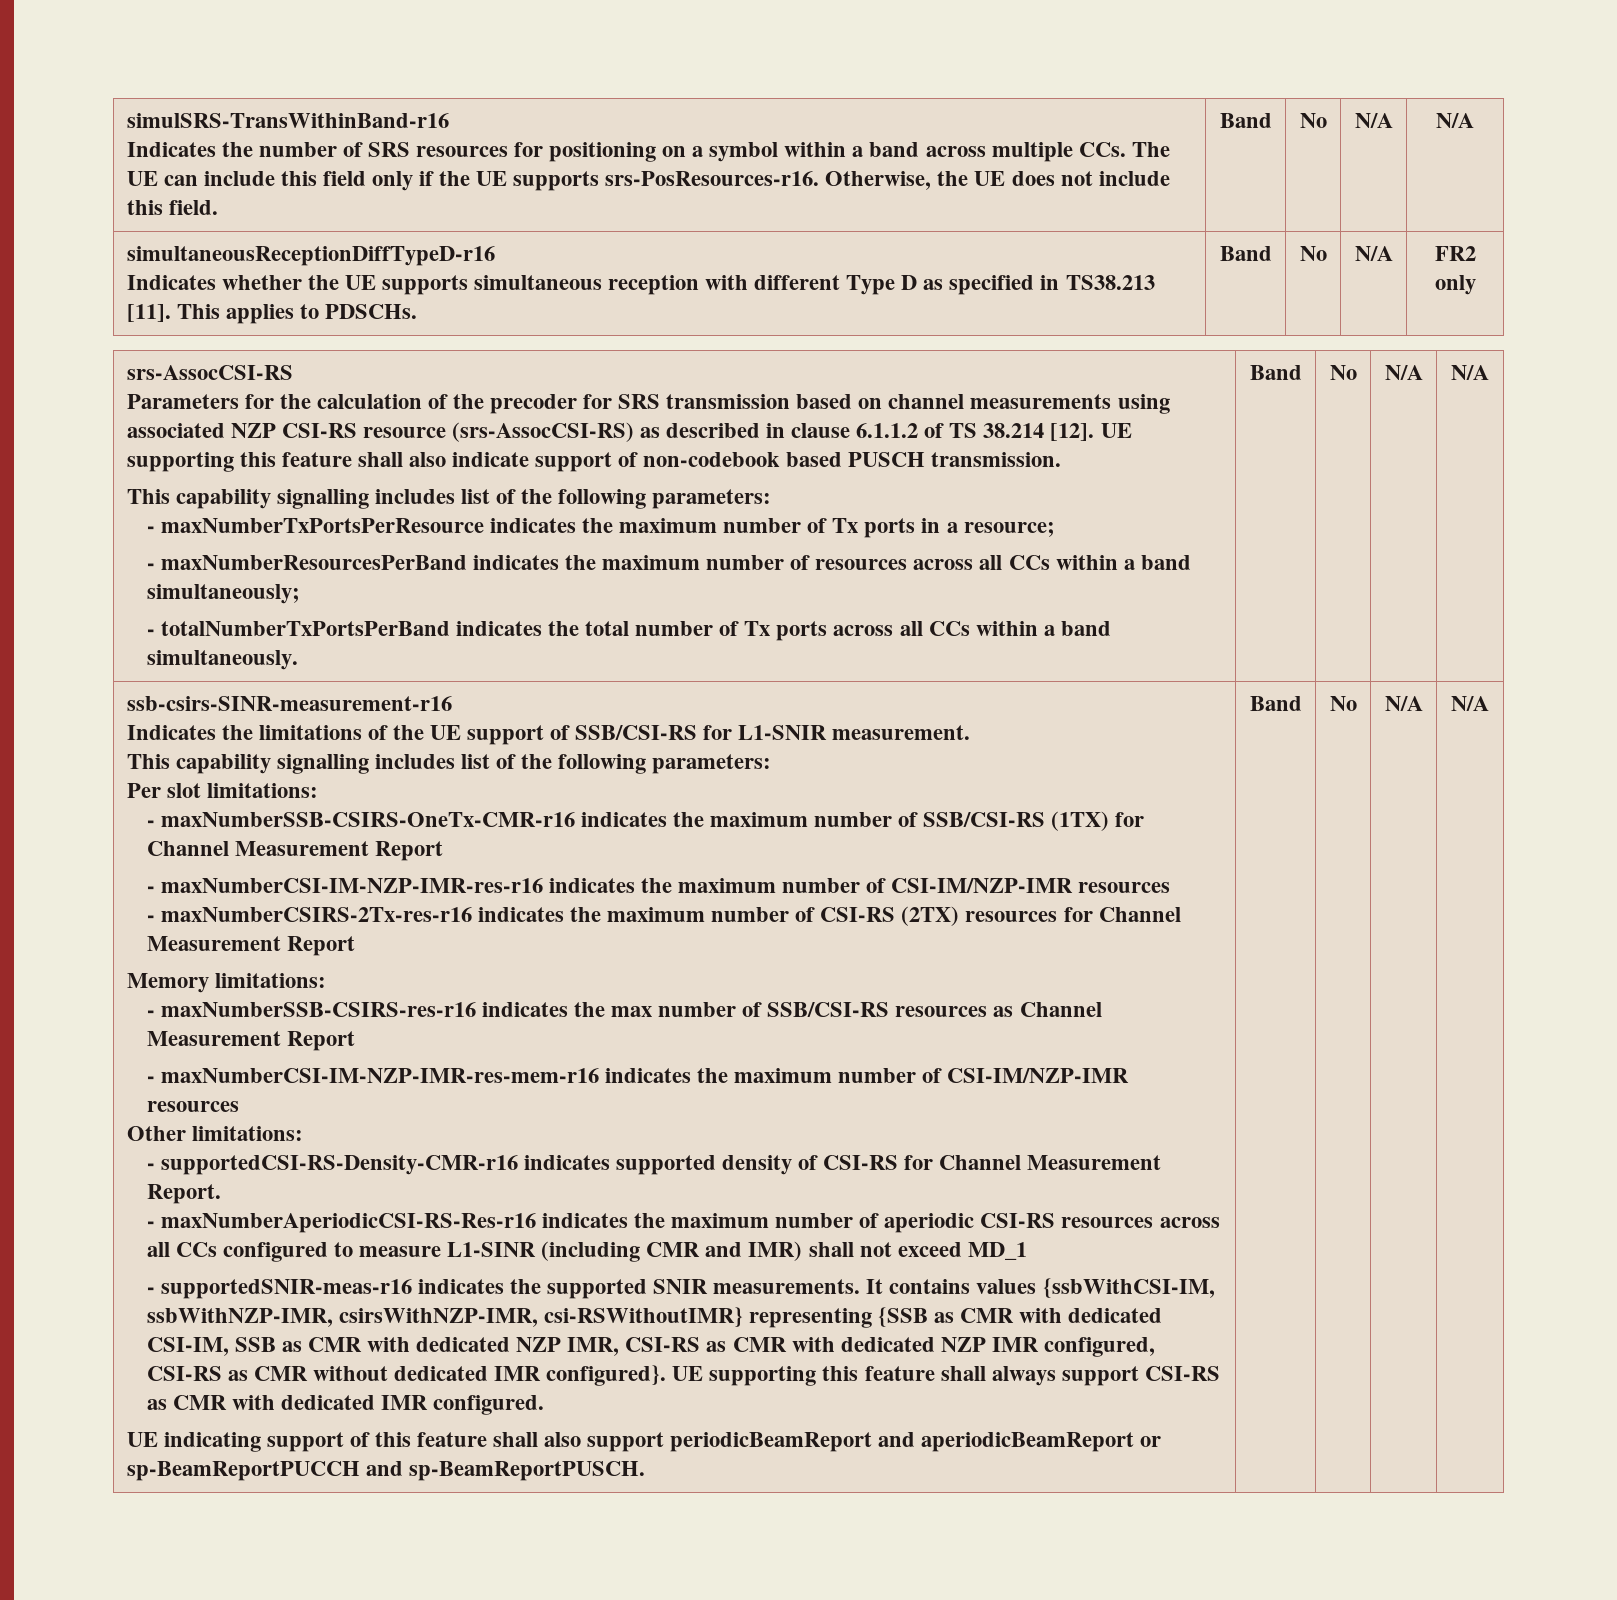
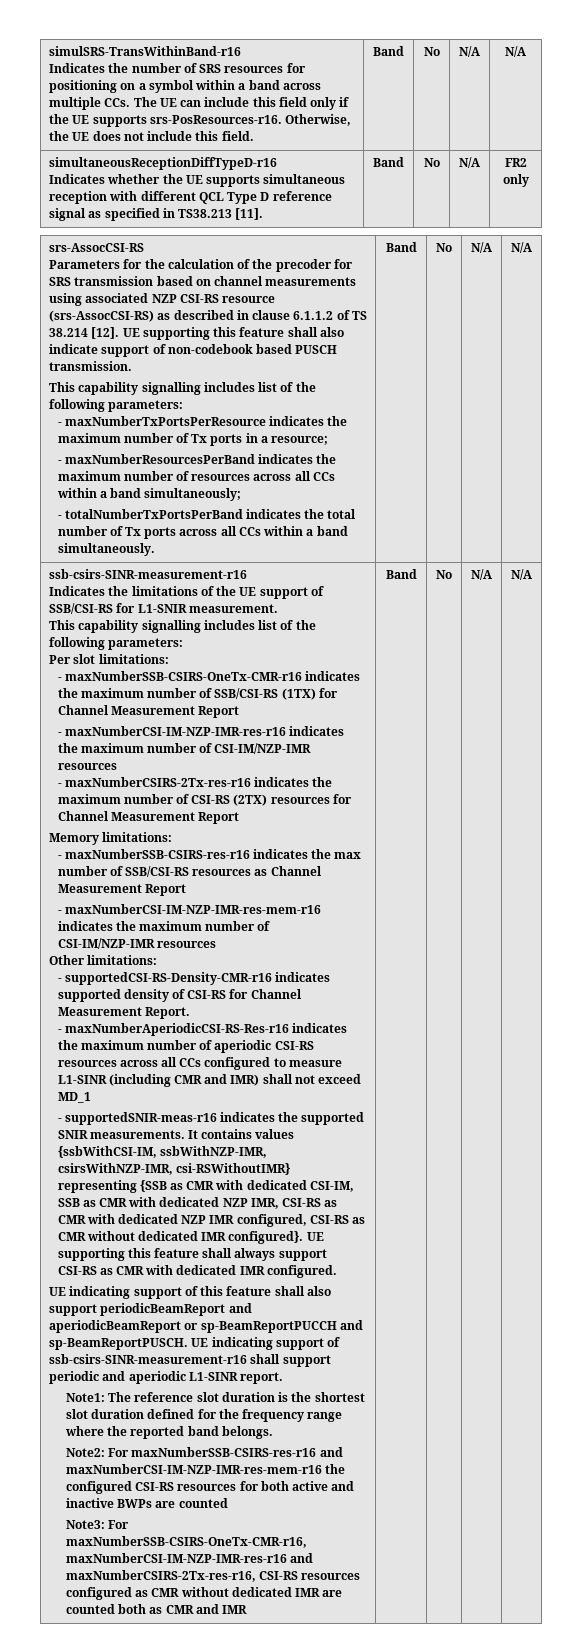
  simultaneousReceptionDiffTypeD-r16
- Indicates whether the UE supports simultaneous reception with different Type D as specified in TS38.213 [11]. This applies to PDSCHs. | Band | No | N/A | FR2 only
+ Indicates whether the UE supports simultaneous reception with different QCL Type D reference signal as specified in TS38.213 [11]. | Band | No | N/A | FR2 only
+ UE indicating support of ssb-csirs-SINR-measurement-r16 shall support periodic and aperiodic L1-SINR report.
+ Note1: The reference slot duration is the shortest slot duration defined for the frequency range where the reported band belongs.
+ Note2: For maxNumberSSB-CSIRS-res-r16 and maxNumberCSI-IM-NZP-IMR-res-mem-r16 the configured CSI-RS resources for both active and inactive BWPs are counted
+ Note3: For maxNumberSSB-CSIRS-OneTx-CMR-r16, maxNumberCSI-IM-NZP-IMR-res-r16 and maxNumberCSIRS-2Tx-res-r16, CSI-RS resources configured as CMR without dedicated IMR are counted both as CMR and IMR

